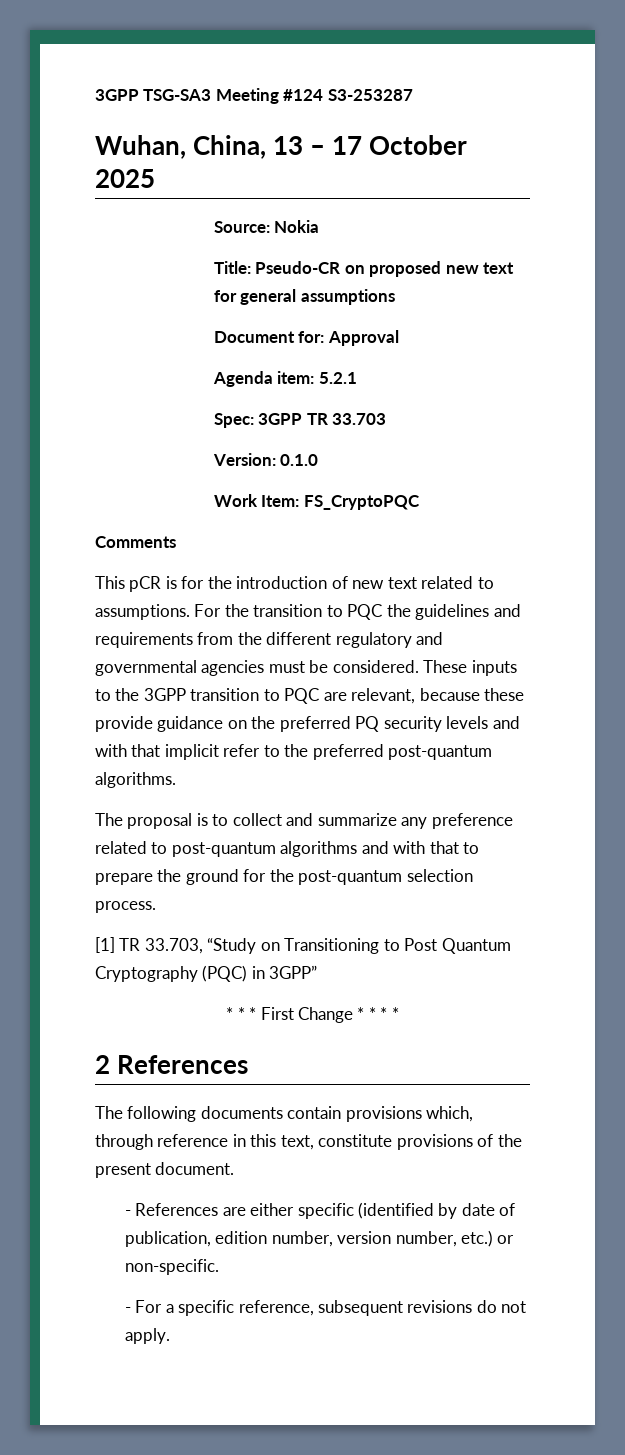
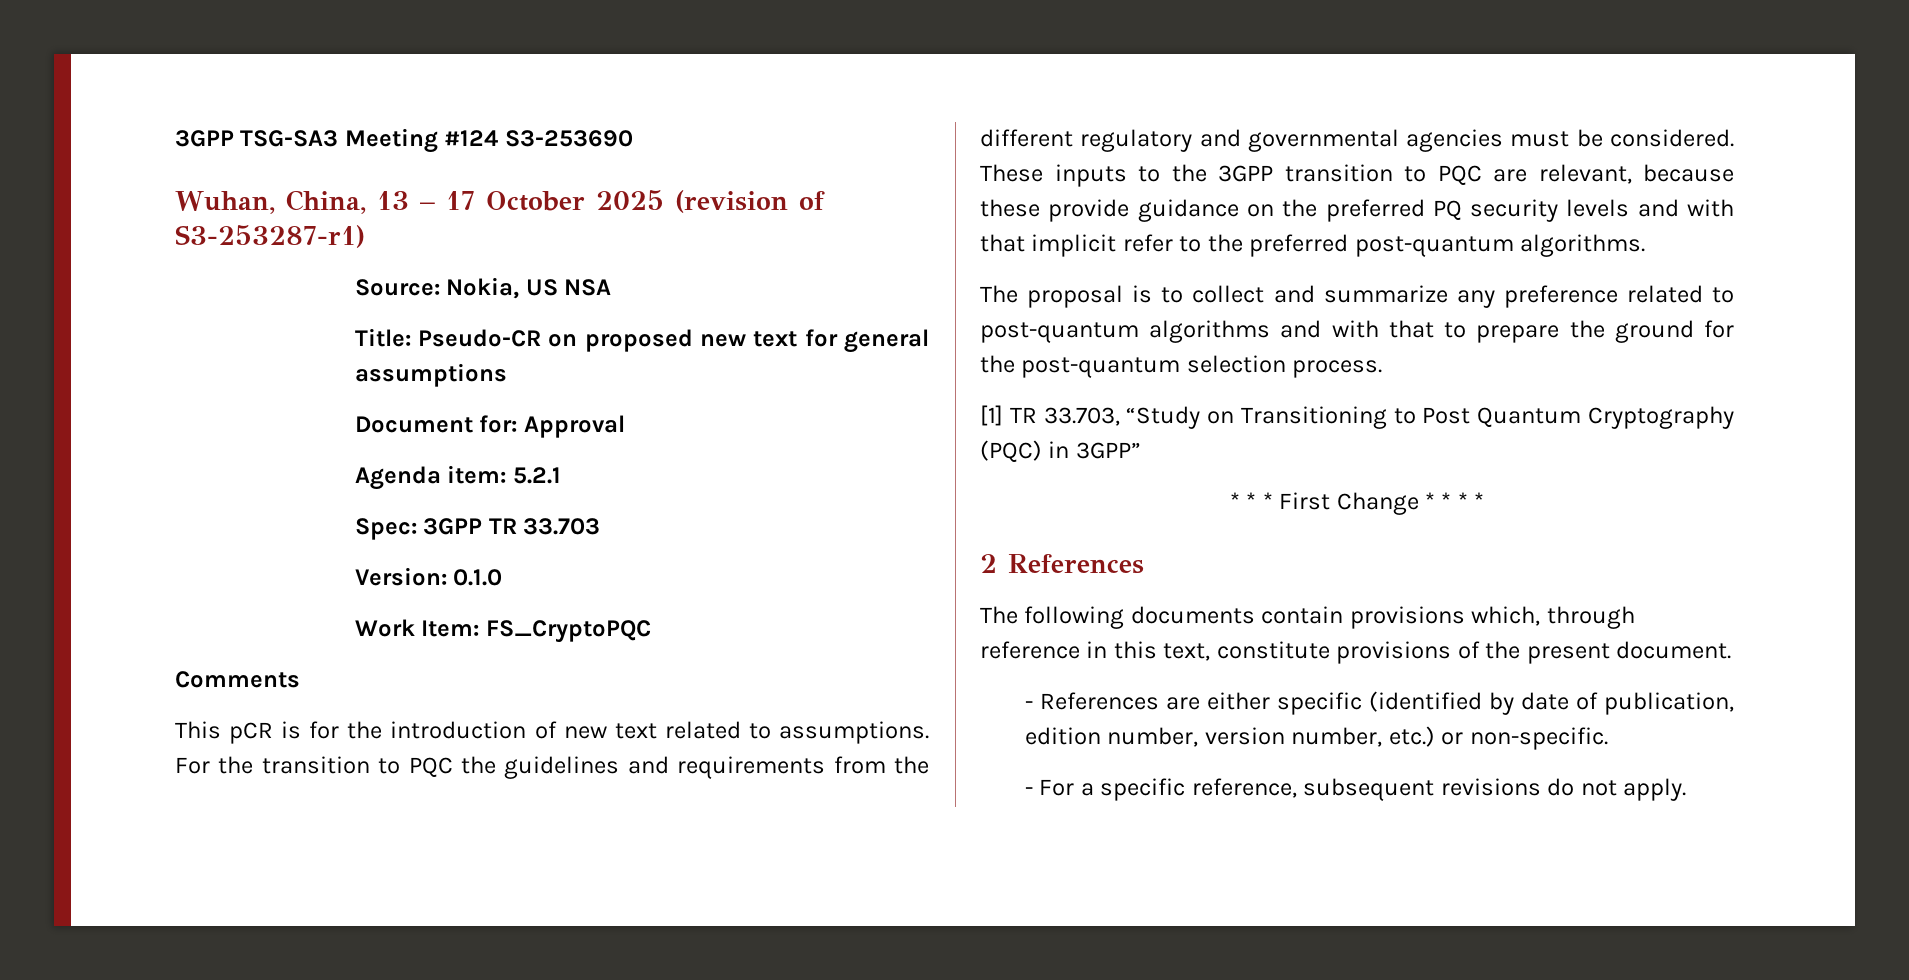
- 3GPP TSG-SA3 Meeting #124 S3-253287
+ 3GPP TSG-SA3 Meeting #124 S3-253690
- Wuhan, China, 13 – 17 October 2025
- Source: Nokia
+ Wuhan, China, 13 – 17 October 2025 (revision of S3-253287-r1)
+ Source: Nokia, US NSA

